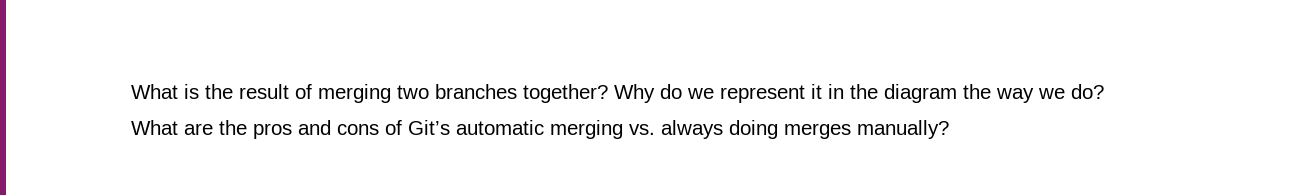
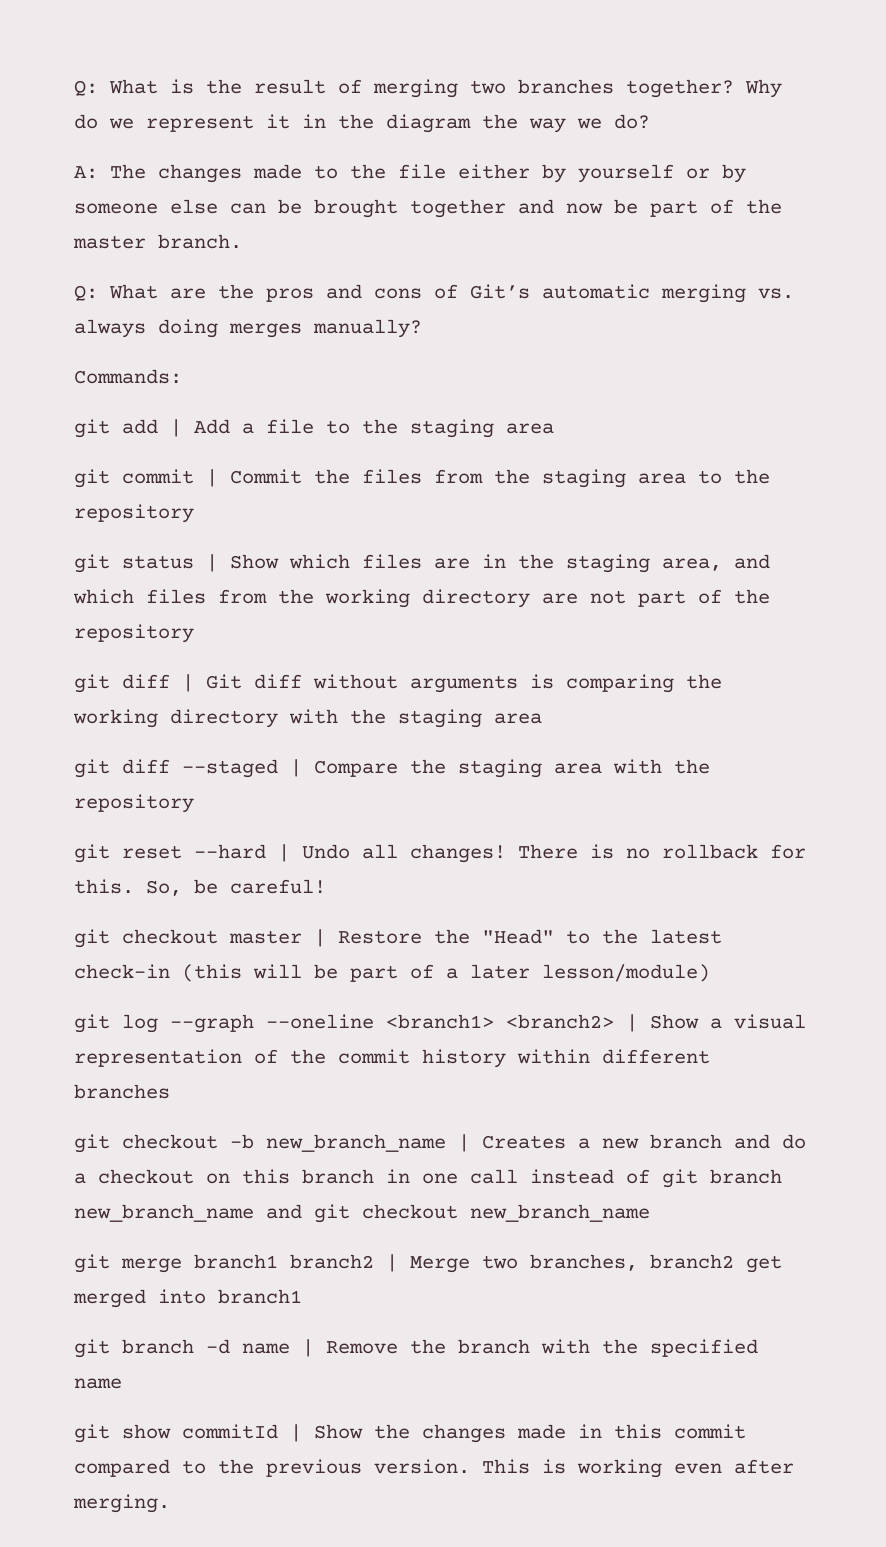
- What is the result of merging two branches together?
+ Q: What is the result of merging two branches together?
- What are the pros and cons of Git’s automatic merging vs. always doing merges manually?
+ A: The changes made to the file either by yourself or by someone else can be brought together and now be part of the master branch.
+ Q: What are the pros and cons of Git’s automatic merging vs. always doing merges manually?
+ Commands:
+ git add | Add a file to the staging area
+ git commit | Commit the files from the staging area to the repository
+ git status | Show which files are in the staging area, and which files from the working directory are not part of the repository
+ git diff | Git diff without arguments is comparing the working directory with the staging area
+ git diff --staged | Compare the staging area with the repository
+ git reset --hard | Undo all changes! There is no rollback for this. So, be careful!
+ git checkout master | Restore the "Head" to the latest check-in (this will be part of a later lesson/module)
+ git log --graph --oneline <branch1> <branch2> | Show a visual representation of the commit history within different branches
+ git checkout -b new_branch_name | Creates a new branch and do a checkout on this branch in one call instead of git branch new_branch_name and git checkout new_branch_name
+ git merge branch1 branch2 | Merge two branches, branch2 get merged into branch1
+ git branch -d name | Remove the branch with the specified name
+ git show commitId | Show the changes made in this commit compared to the previous version. This is working even after merging.

